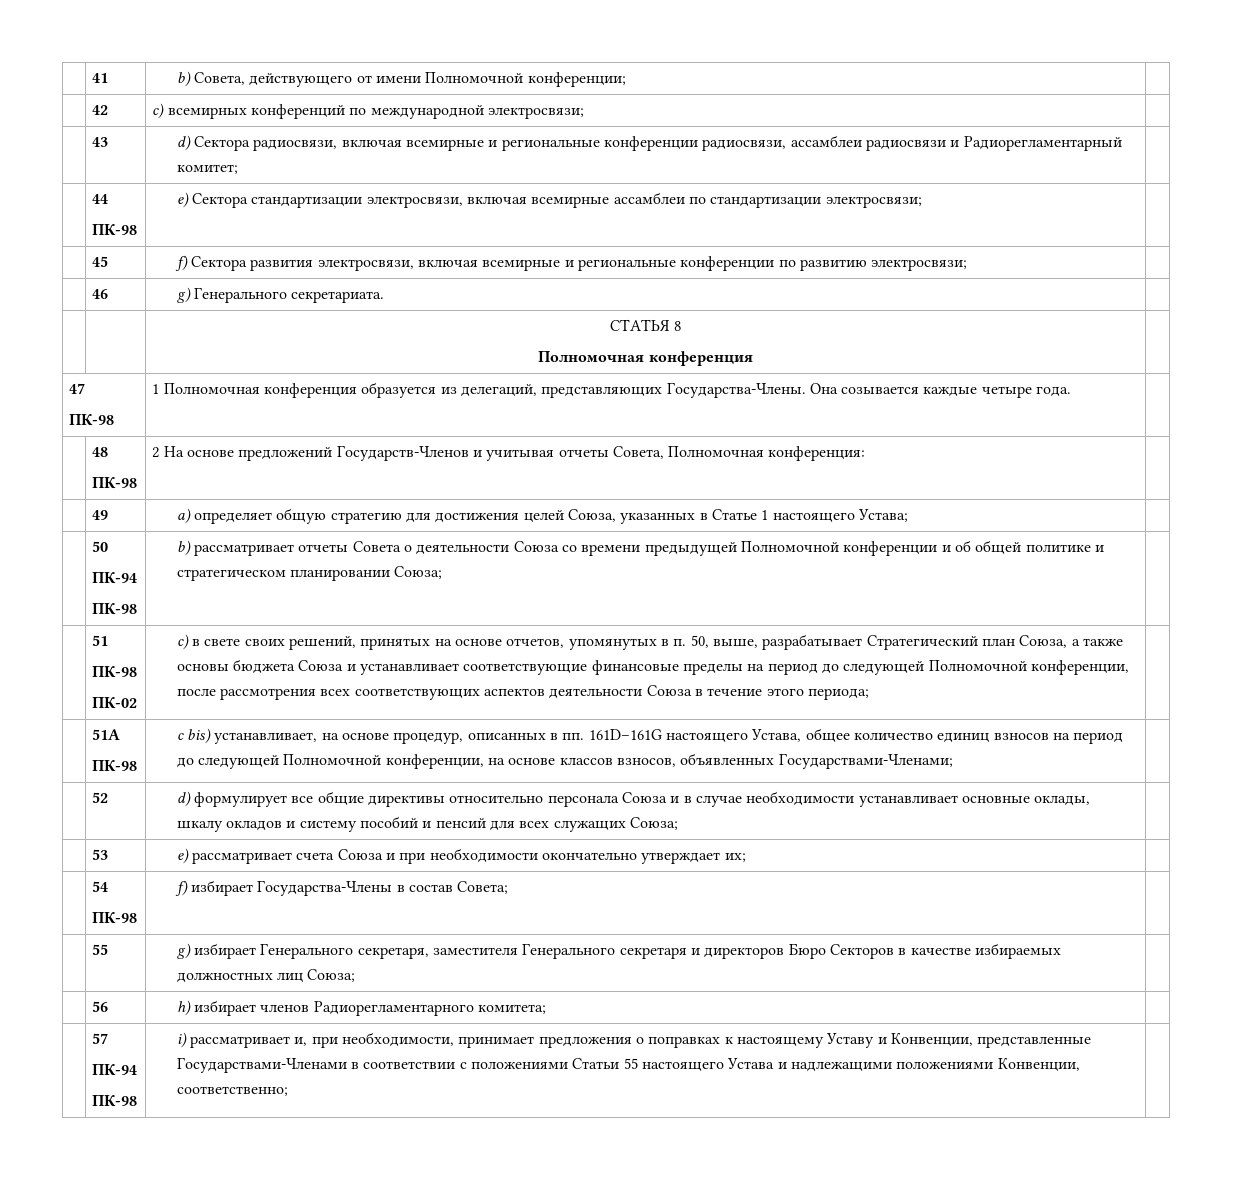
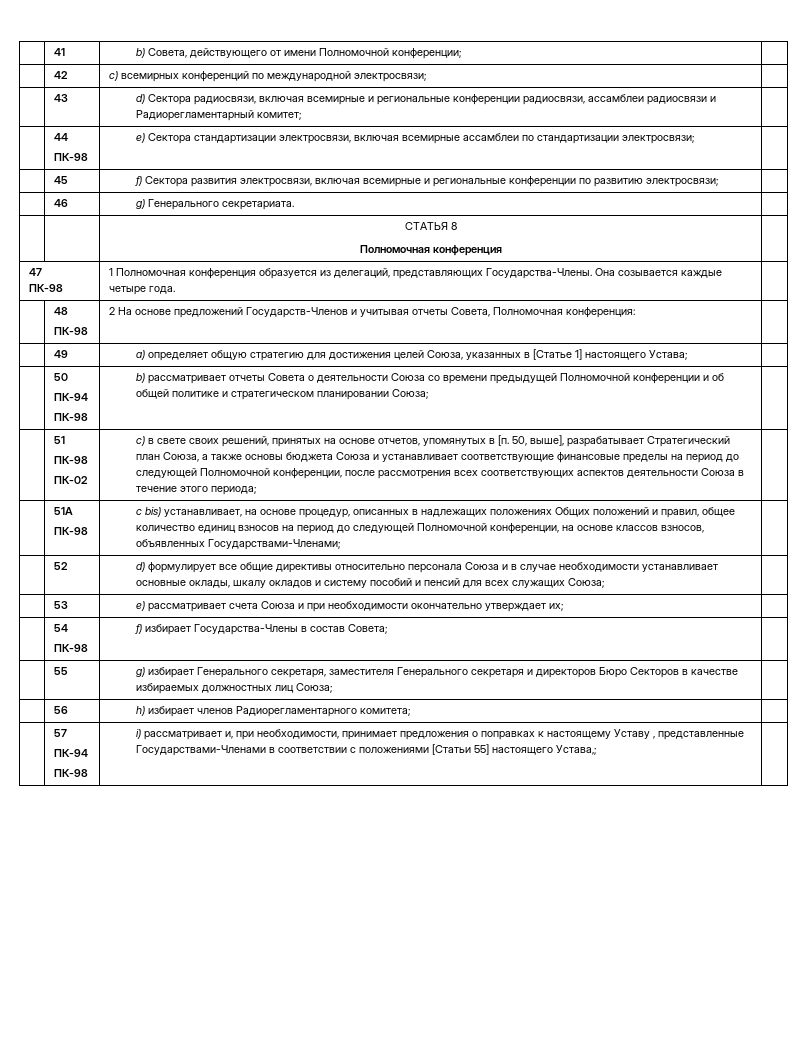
- | 49 | a) определяет общую стратегию для достижения целей Союза, указанных в Статье 1 настоящего Устава; |
+ | 49 | a) определяет общую стратегию для достижения целей Союза, указанных в [Статье 1] настоящего Устава; |
- c) в свете своих решений, принятых на основе отчетов, упомянутых в п. 50, выше, разрабатывает Стратегический план Союза, а также основы бюджета Союза и устанавливает соответствующие финансовые пределы на период до следующей Полномочной конференции, после рассмотрения всех соответствующих аспектов деятельности Союза в течение этого периода;
+ c) в свете своих решений, принятых на основе отчетов, упомянутых в [п. 50, выше], разрабатывает Стратегический план Союза, а также основы бюджета Союза и устанавливает соответствующие финансовые пределы на период до следующей Полномочной конференции, после рассмотрения всех соответствующих аспектов деятельности Союза в течение этого периода;
  | 51A
- ПК-98 | c bis) устанавливает, на основе процедур, описанных в пп. 161D–161G настоящего Устава, общее количество единиц взносов на период до следующей Полномочной конференции, на основе классов взносов, объявленных Государствами-Членами; |
+ ПК-98 | c bis) устанавливает, на основе процедур, описанных в надлежащих положениях Общих положений и правил, общее количество единиц взносов на период до следующей Полномочной конференции, на основе классов взносов, объявленных Государствами-Членами; |
  | 57
  ПК-94
- ПК-98 | i) рассматривает и, при необходимости, принимает предложения о поправках к настоящему Уставу и Конвенции, представленные Государствами-Членами в соответствии с положениями Статьи 55 настоящего Устава и надлежащими положениями Конвенции, соответственно; |
+ ПК-98 | i) рассматривает и, при необходимости, принимает предложения о поправках к настоящему Уставу , представленные Государствами-Членами в соответствии с положениями [Статьи 55] настоящего Устава,; |

